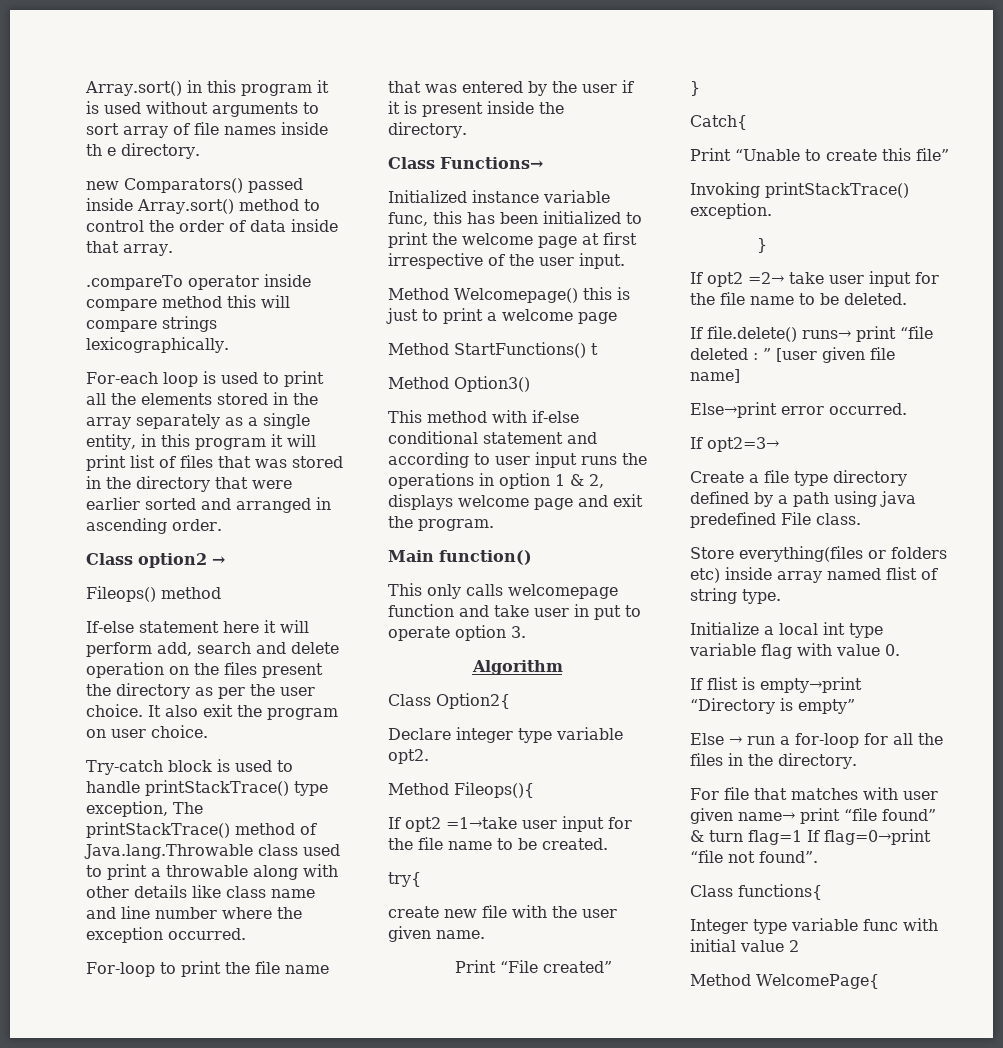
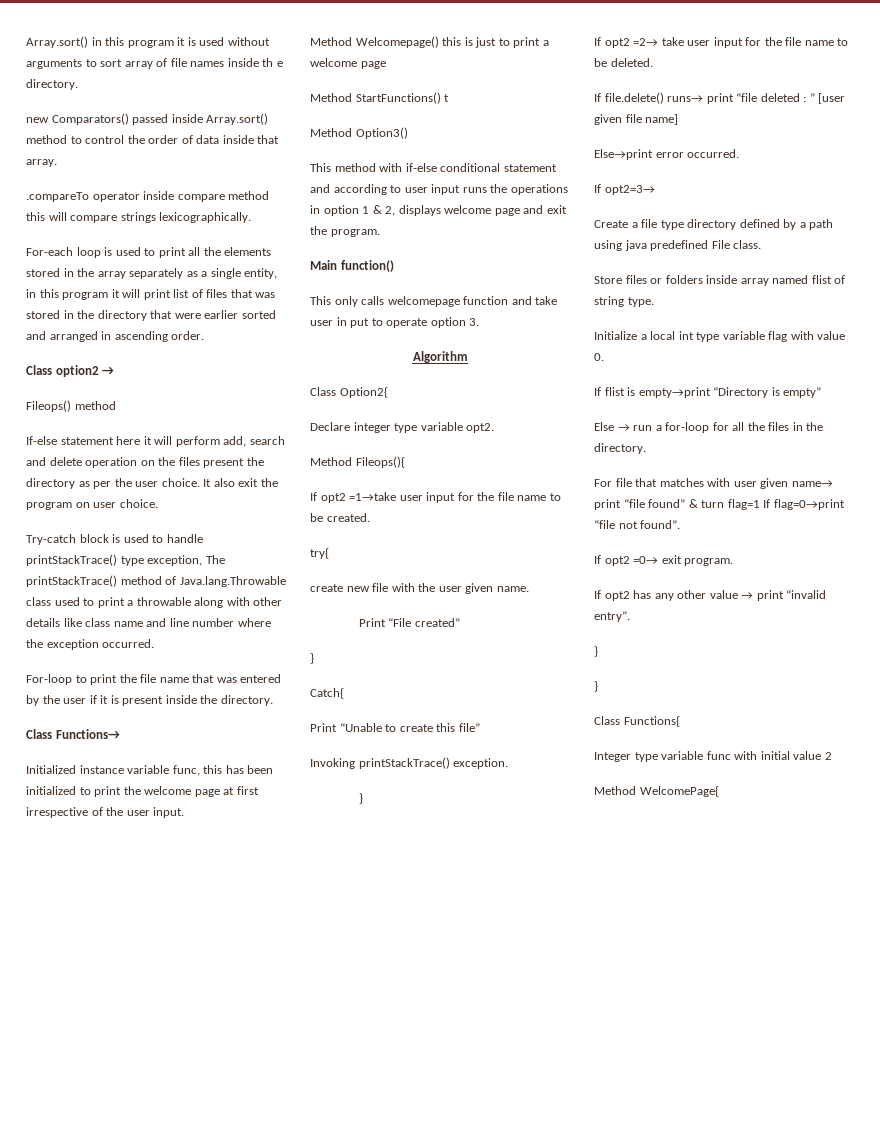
- Store everything(files or folders etc) inside array named flist of string type.
+ Store files or folders inside array named flist of string type.
- Class functions{
+ If opt2 =0→ exit program.
+ If opt2 has any other value → print “invalid entry”.
+ }
+ }
+ Class Functions{

